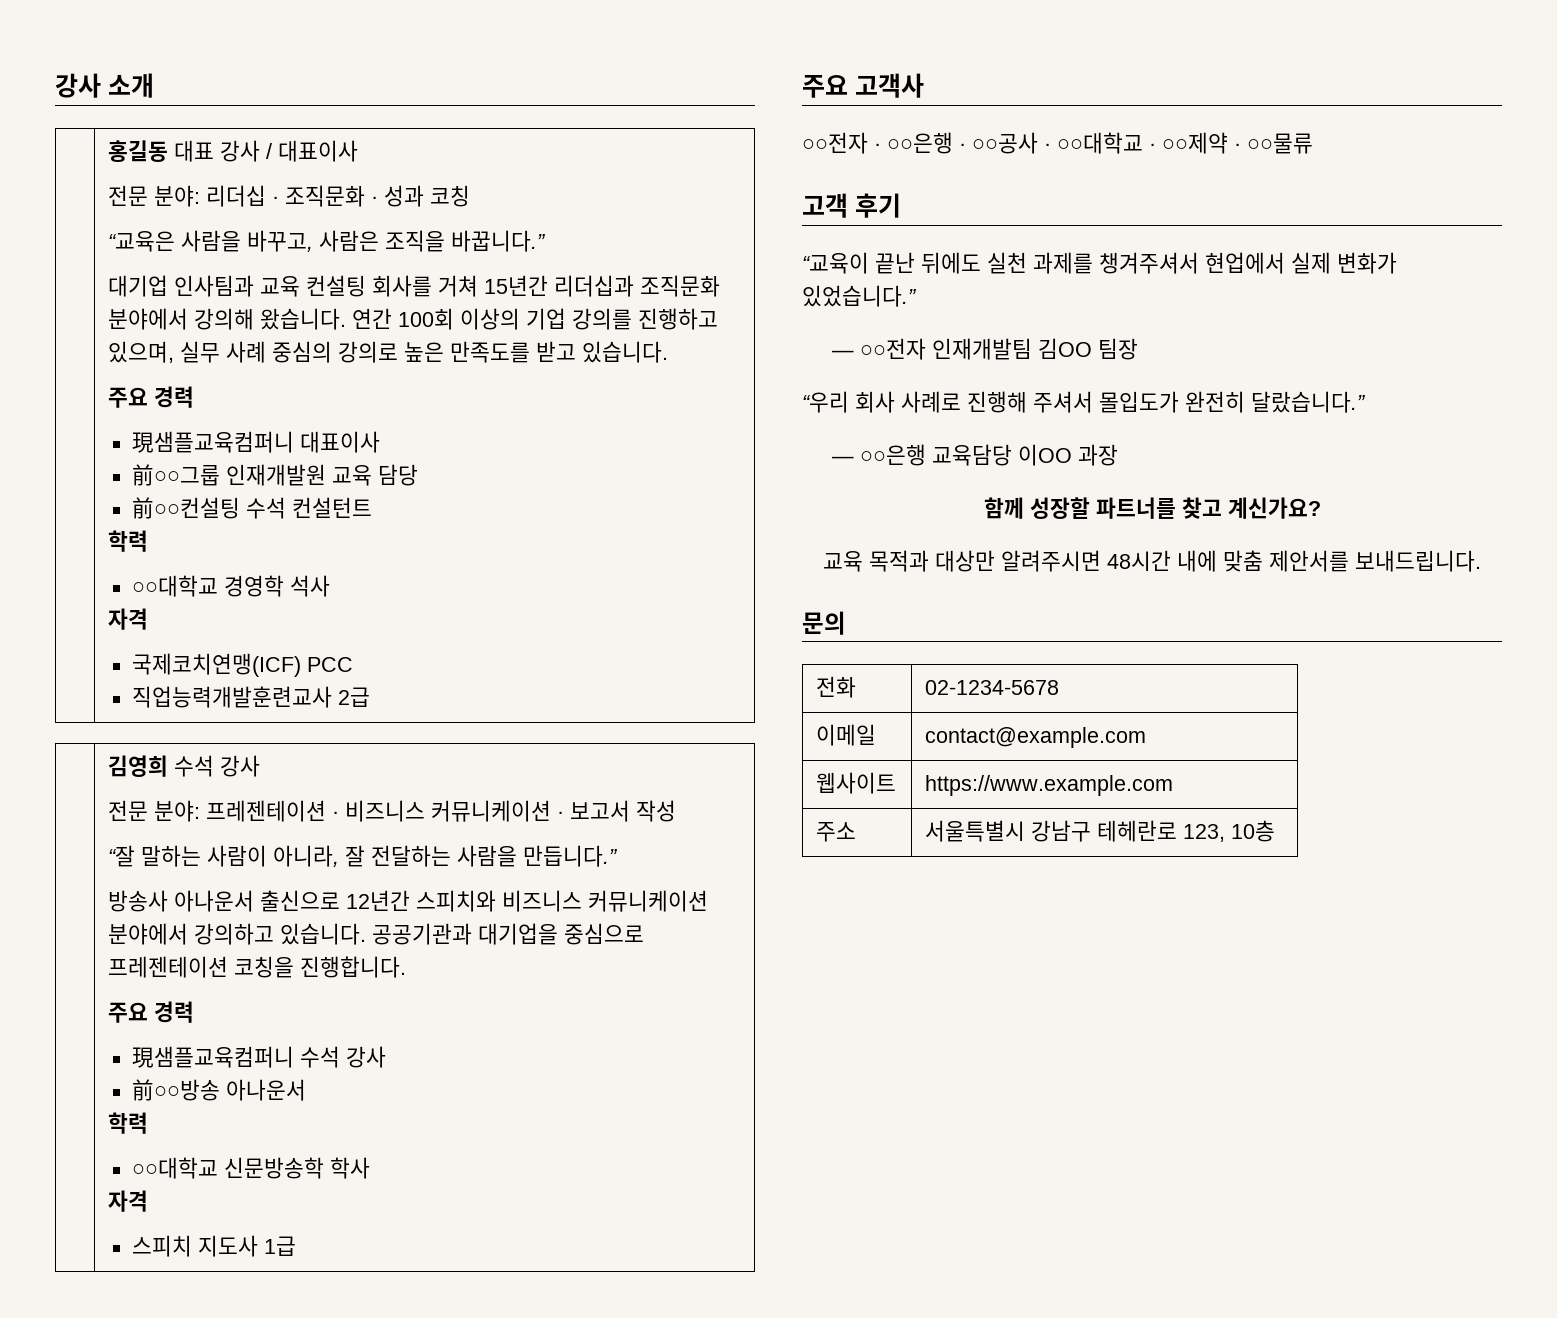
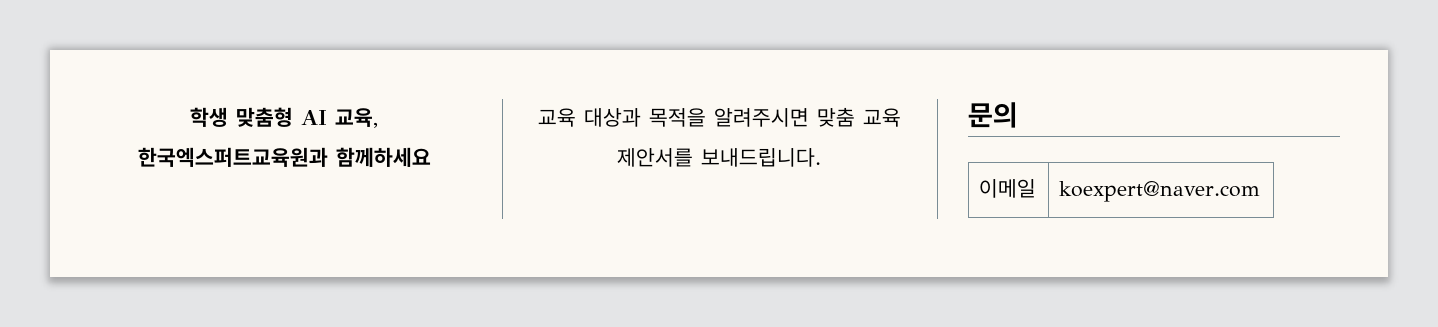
- 강사 소개
- | 홍길동 대표 강사 / 대표이사
- 전문 분야: 리더십 · 조직문화 · 성과 코칭
- “교육은 사람을 바꾸고, 사람은 조직을 바꿉니다.”
- 대기업 인사팀과 교육 컨설팅 회사를 거쳐 15년간 리더십과 조직문화 분야에서 강의해 왔습니다. 연간 100회 이상의 기업 강의를 진행하고 있으며, 실무 사례 중심의 강의로 높은 만족도를 받고 있습니다.
- 주요 경력
- 現샘플교육컴퍼니 대표이사
- 前○○그룹 인재개발원 교육 담당
- 前○○컨설팅 수석 컨설턴트
- 학력
- ○○대학교 경영학 석사
- 자격
- 국제코치연맹(ICF) PCC
- 직업능력개발훈련교사 2급
- | 김영희 수석 강사
- 전문 분야: 프레젠테이션 · 비즈니스 커뮤니케이션 · 보고서 작성
- “잘 말하는 사람이 아니라, 잘 전달하는 사람을 만듭니다.”
- 방송사 아나운서 출신으로 12년간 스피치와 비즈니스 커뮤니케이션 분야에서 강의하고 있습니다. 공공기관과 대기업을 중심으로 프레젠테이션 코칭을 진행합니다.
- 주요 경력
- 現샘플교육컴퍼니 수석 강사
- 前○○방송 아나운서
- 학력
- ○○대학교 신문방송학 학사
- 자격
- 스피치 지도사 1급
- 주요 고객사
- ○○전자 · ○○은행 · ○○공사 · ○○대학교 · ○○제약 · ○○물류
- 고객 후기
- “교육이 끝난 뒤에도 실천 과제를 챙겨주셔서 현업에서 실제 변화가 있었습니다.”
- — ○○전자 인재개발팀 김OO 팀장
- “우리 회사 사례로 진행해 주셔서 몰입도가 완전히 달랐습니다.”
- — ○○은행 교육담당 이OO 과장
- 함께 성장할 파트너를 찾고 계신가요?
- 교육 목적과 대상만 알려주시면 48시간 내에 맞춤 제안서를 보내드립니다.
+ 학생 맞춤형 AI 교육, 한국엑스퍼트교육원과 함께하세요
+ 교육 대상과 목적을 알려주시면 맞춤 교육 제안서를 보내드립니다.
- 전화 | 02-1234-5678
- 이메일 | contact@example.com
- 웹사이트 | https://www.example.com
- 주소 | 서울특별시 강남구 테헤란로 123, 10층
+ 이메일 | koexpert@naver.com

